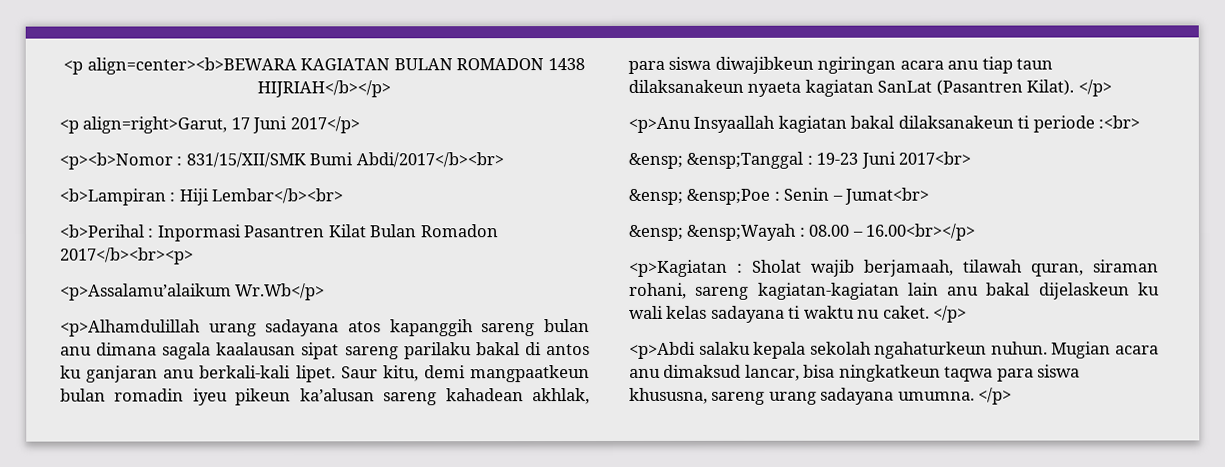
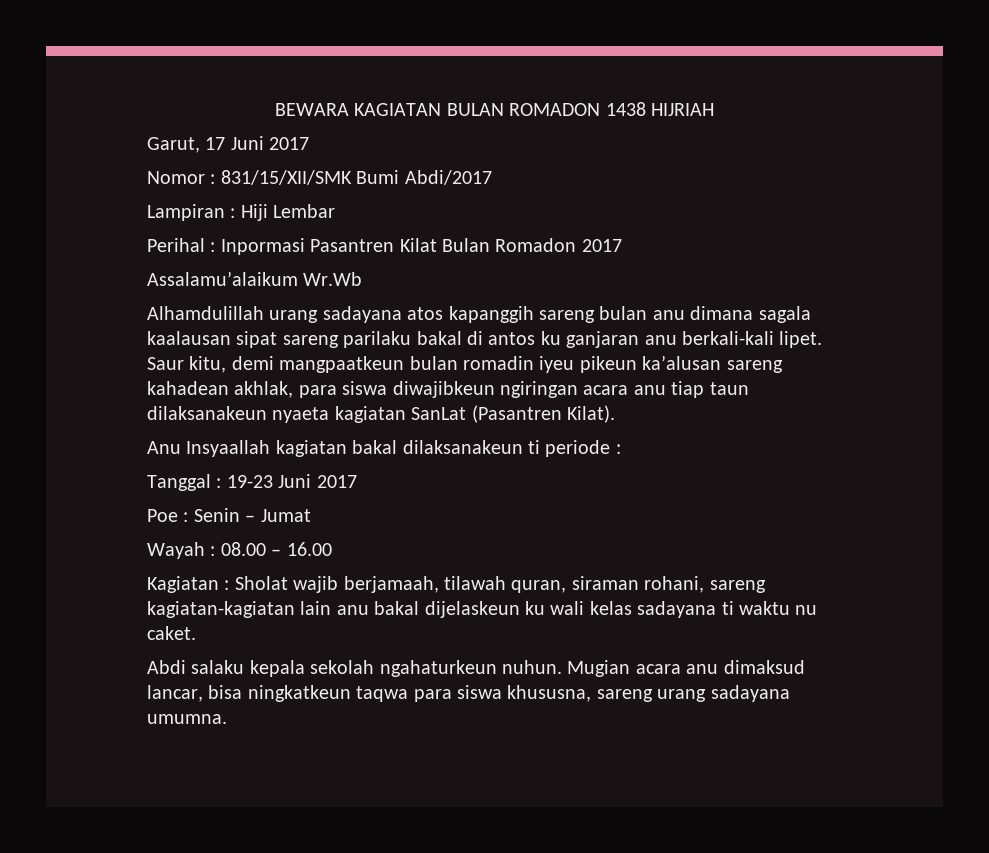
- <p align=center><b>BEWARA KAGIATAN BULAN ROMADON 1438 HIJRIAH</b></p>
- <p align=right>Garut, 17 Juni 2017</p>
- <p><b>Nomor : 831/15/XII/SMK Bumi Abdi/2017</b><br>
- <b>Lampiran : Hiji Lembar</b><br>
- <b>Perihal : Inpormasi Pasantren Kilat Bulan Romadon 2017</b><br><p>
- <p>Assalamu’alaikum Wr.Wb</p>
- <p>Alhamdulillah urang sadayana atos kapanggih sareng bulan anu dimana sagala kaalausan sipat sareng parilaku bakal di antos ku ganjaran anu berkali-kali lipet.
+ BEWARA KAGIATAN BULAN ROMADON 1438 HIJRIAH
+ Garut, 17 Juni 2017
+ Nomor : 831/15/XII/SMK Bumi Abdi/2017
+ Lampiran : Hiji Lembar
+ Perihal : Inpormasi Pasantren Kilat Bulan Romadon 2017
+ Assalamu’alaikum Wr.Wb
+ Alhamdulillah urang sadayana atos kapanggih sareng bulan anu dimana sagala kaalausan sipat sareng parilaku bakal di antos ku ganjaran anu berkali-kali lipet.
- Saur kitu, demi mangpaatkeun bulan romadin iyeu pikeun ka’alusan sareng kahadean akhlak, para siswa diwajibkeun ngiringan acara anu tiap taun dilaksanakeun nyaeta kagiatan SanLat (Pasantren Kilat). </p>
- <p>Anu Insyaallah kagiatan bakal dilaksanakeun ti periode :<br>
- &ensp; &ensp;Tanggal : 19-23 Juni 2017<br>
- &ensp; &ensp;Poe : Senin – Jumat<br>
- &ensp; &ensp;Wayah :
+ Saur kitu, demi mangpaatkeun bulan romadin iyeu pikeun ka’alusan sareng kahadean akhlak, para siswa diwajibkeun ngiringan acara anu tiap taun dilaksanakeun nyaeta kagiatan SanLat (Pasantren Kilat).
+ Anu Insyaallah kagiatan bakal dilaksanakeun ti periode :
+ Tanggal : 19-23 Juni 2017
+ Poe : Senin – Jumat
+ Wayah :
- 08.00 – 16.00<br></p>
- <p>Kagiatan :
+ 08.00 – 16.00
+ Kagiatan :
- Sholat wajib berjamaah, tilawah quran, siraman rohani, sareng kagiatan-kagiatan lain anu bakal dijelaskeun ku wali kelas sadayana ti waktu nu caket. </p>
- <p>Abdi salaku kepala sekolah ngahaturkeun nuhun.
+ Sholat wajib berjamaah, tilawah quran, siraman rohani, sareng kagiatan-kagiatan lain anu bakal dijelaskeun ku wali kelas sadayana ti waktu nu caket.
+ Abdi salaku kepala sekolah ngahaturkeun nuhun.
- Mugian acara anu dimaksud lancar, bisa ningkatkeun taqwa para siswa khususna, sareng urang sadayana umumna. </p>
+ Mugian acara anu dimaksud lancar, bisa ningkatkeun taqwa para siswa khususna, sareng urang sadayana umumna.

